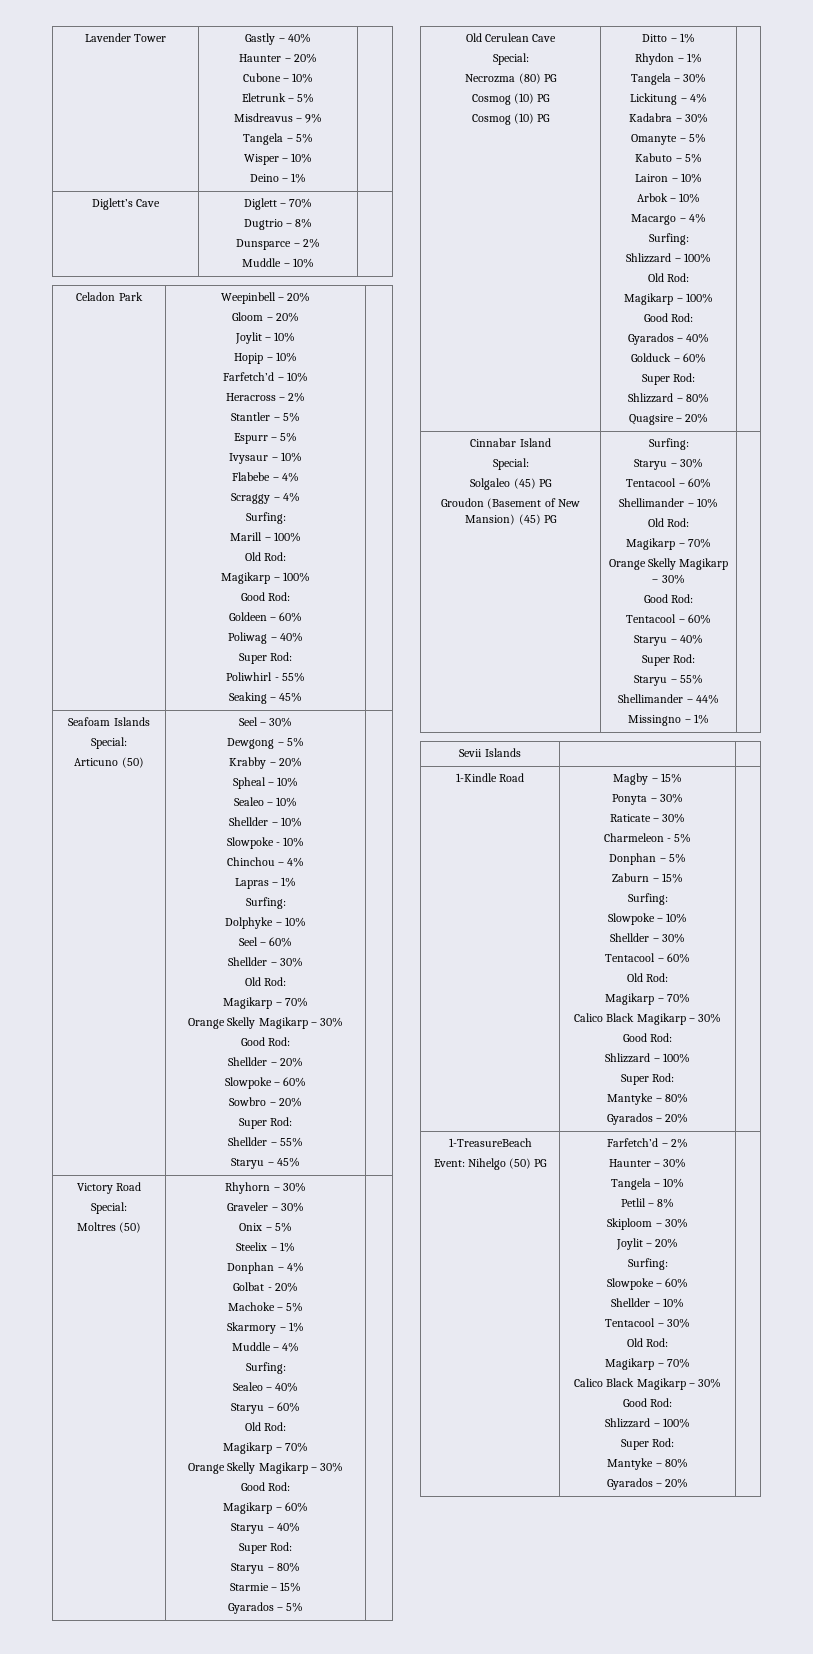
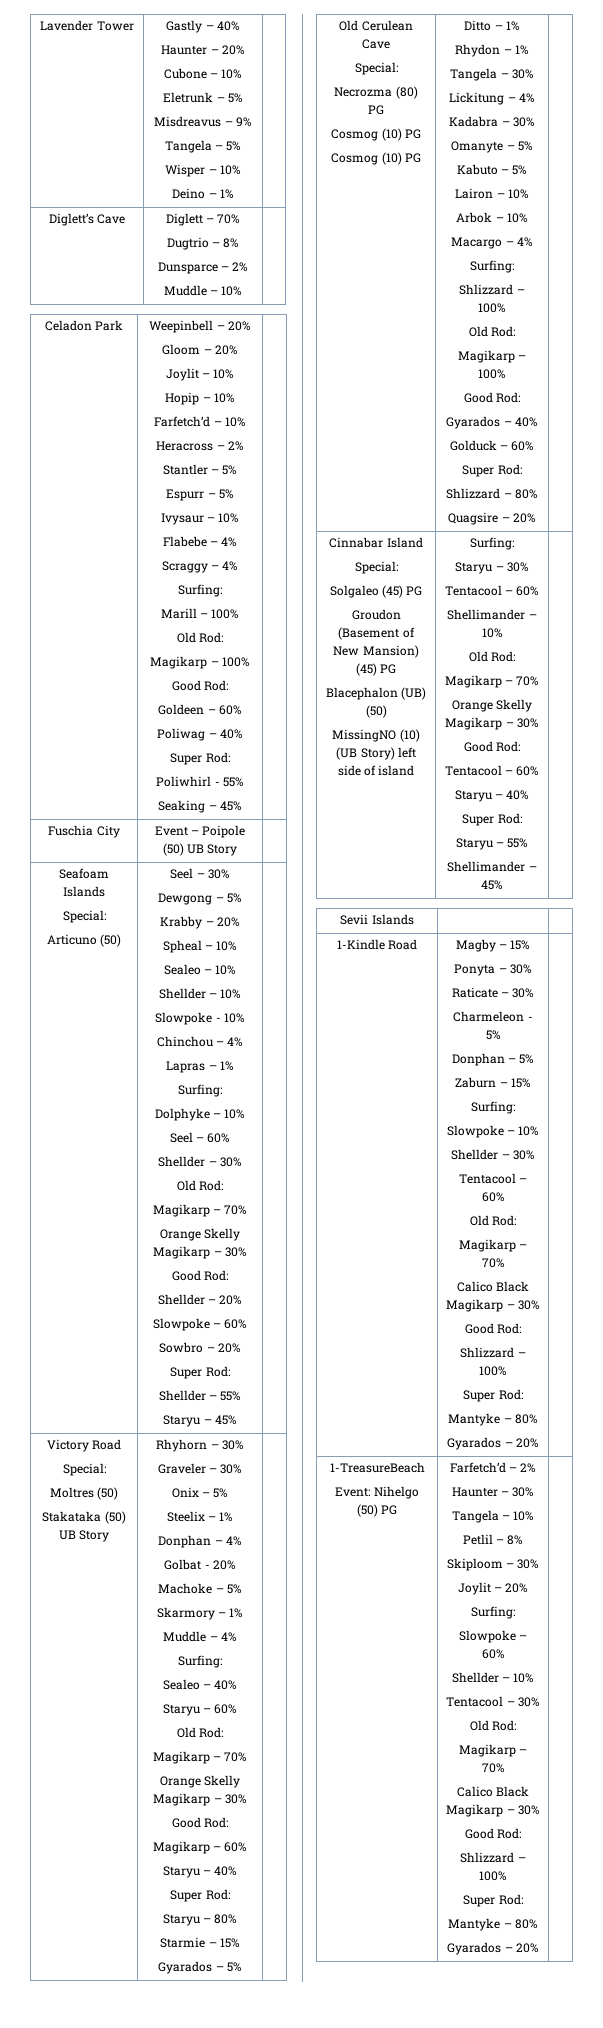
+ Fuschia City | Event – Poipole (50) UB Story |
+ Stakataka (50) UB Story
+ Blacephalon (UB) (50)
+ MissingNO (10) (UB Story) left side of island
- Shellimander – 44%
- Missingno – 1%
+ Shellimander – 45%

